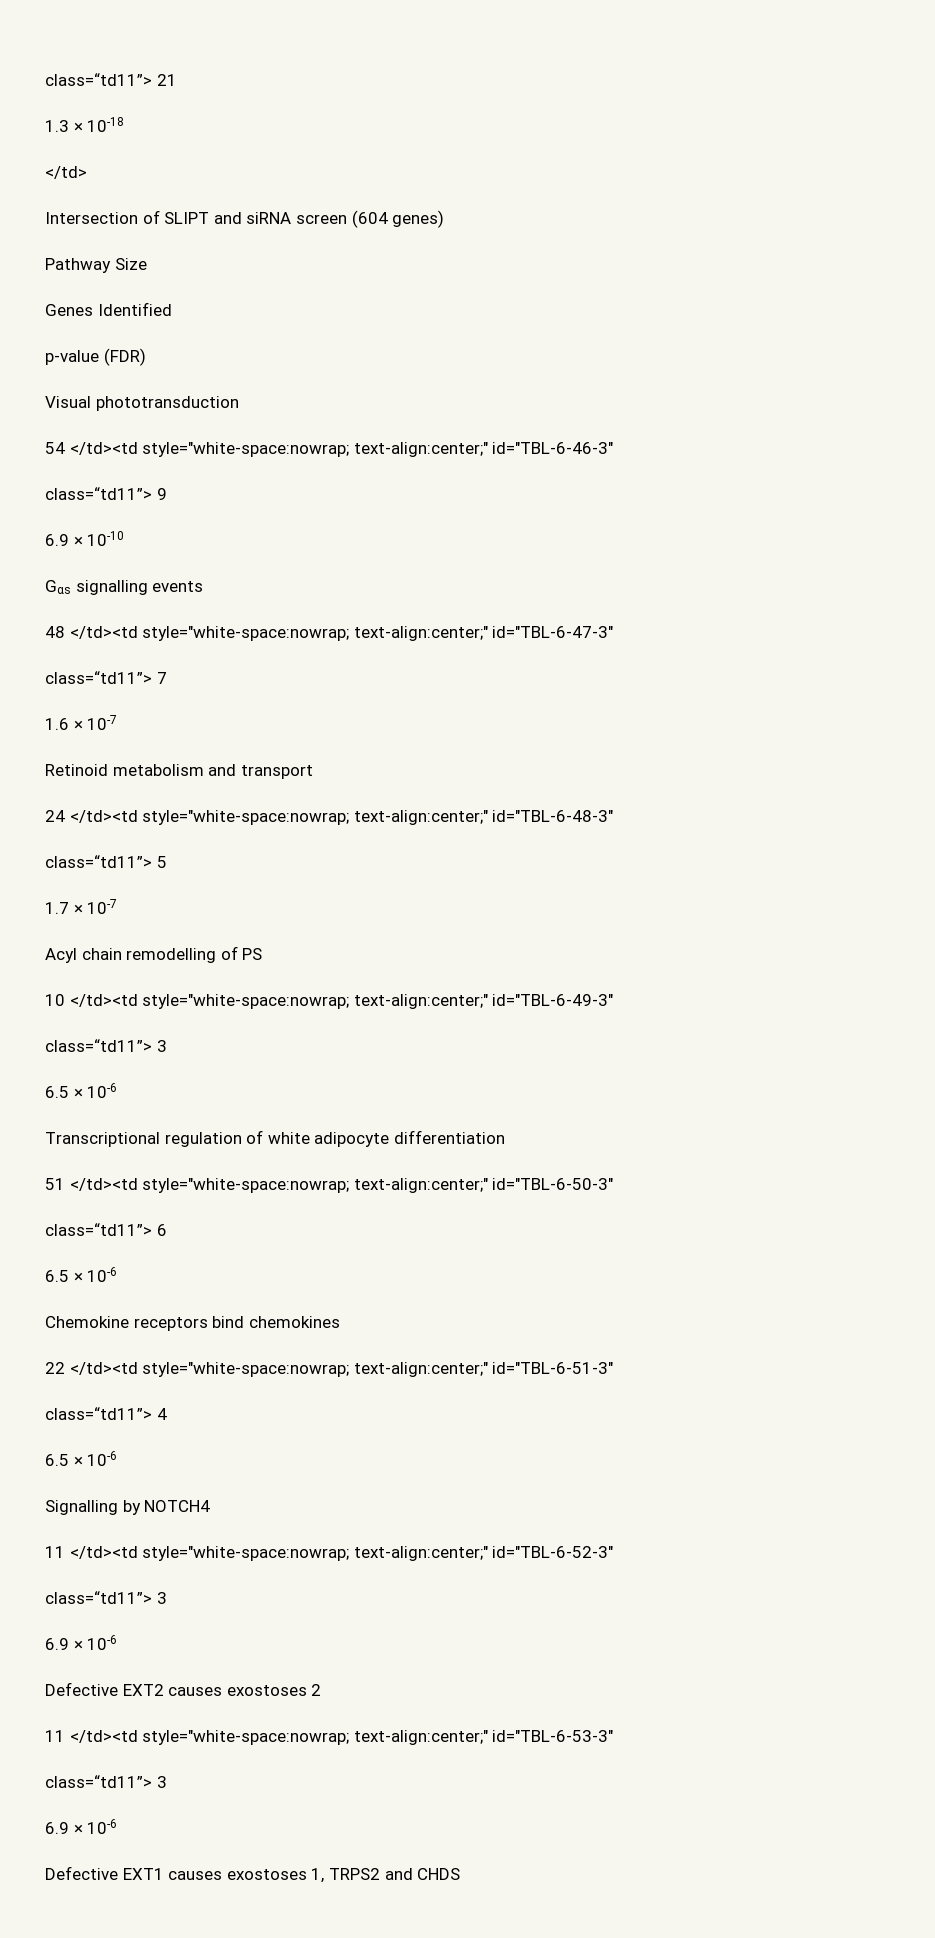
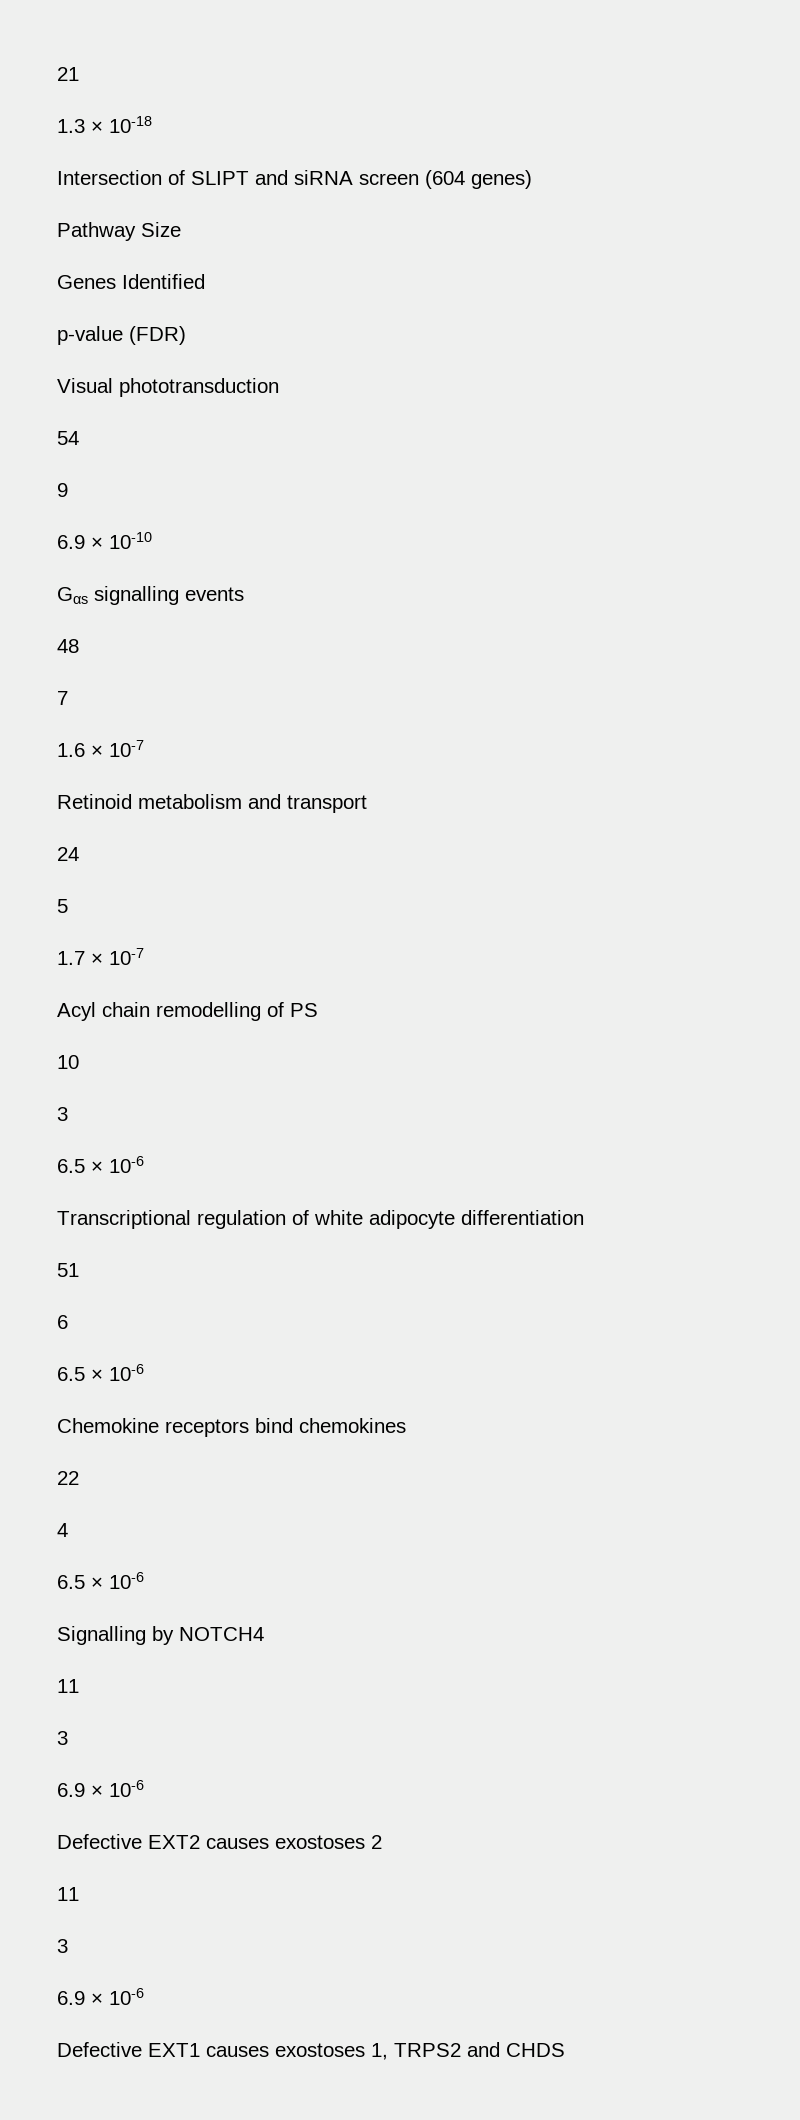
- class=“td11”> 21
+ 21
- </td>
- 54 </td><td style="white-space:nowrap; text-align:center;" id="TBL-6-46-3"
- class=“td11”> 9
+ 54
+ 9
- 48 </td><td style="white-space:nowrap; text-align:center;" id="TBL-6-47-3"
- class=“td11”> 7
+ 48
+ 7
- 24 </td><td style="white-space:nowrap; text-align:center;" id="TBL-6-48-3"
- class=“td11”> 5
+ 24
+ 5
- 10 </td><td style="white-space:nowrap; text-align:center;" id="TBL-6-49-3"
- class=“td11”> 3
+ 10
+ 3
- 51 </td><td style="white-space:nowrap; text-align:center;" id="TBL-6-50-3"
- class=“td11”> 6
+ 51
+ 6
- 22 </td><td style="white-space:nowrap; text-align:center;" id="TBL-6-51-3"
- class=“td11”> 4
+ 22
+ 4
  Signalling by NOTCH4
- 11 </td><td style="white-space:nowrap; text-align:center;" id="TBL-6-52-3"
- class=“td11”> 3
+ 11
+ 3
  Defective EXT2 causes exostoses 2
- 11 </td><td style="white-space:nowrap; text-align:center;" id="TBL-6-53-3"
- class=“td11”> 3
+ 11
+ 3

